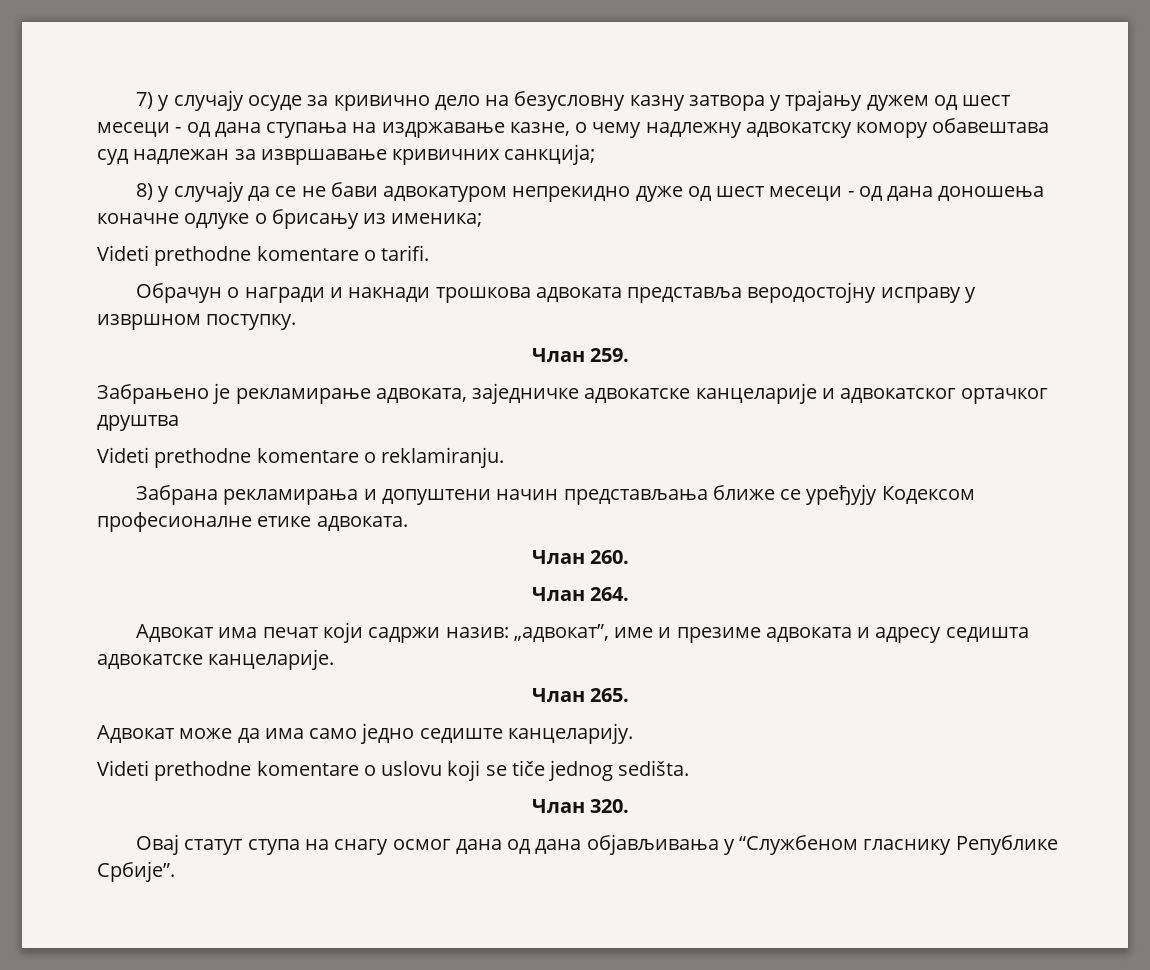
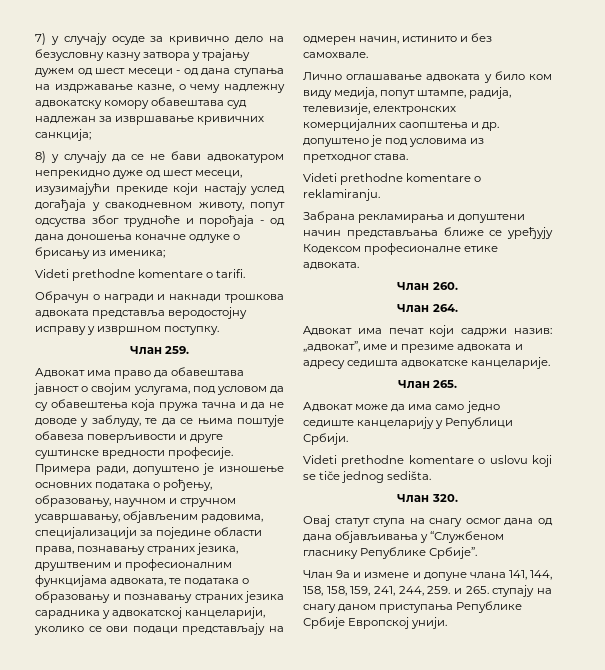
- 8) у случају дa сe нe бaви aдвoкaтурoм нeпрeкиднo дужe oд шeст мeсeци - oд дaнa доношења коначне oдлукe o брисaњу из именика;
+ 8) у случају дa сe нe бaви aдвoкaтурoм нeпрeкиднo дужe oд шeст мeсeци, изузимајући прекиде који настају услед догађаја у свакодневном животу, попут одсуства због трудноће и порођаја - oд дaнa доношења коначне oдлукe o брисaњу из именика;
- Забрањено је рекламирање адвоката, заједничке адвокатске канцеларије и адвокатског ортачког друштва
+ Адвокат има право да обавештава јавност о својим услугама, под условом да су обавештења која пружа тачна и да не доводе у заблуду, те да се њима поштује обавеза поверљивости и друге суштинске вредности професије. Примера ради, допуштено је изношење основних података о рођењу, образовању, научном и стручном усавршавању, објављеним радовима, специјализацији за поједине области права, познавању страних језика, друштвеним и професионалним функцијама адвоката, те података о образовању и познавању страних језика сарадника у адвокатској канцеларији, уколико се ови подаци представљају на одмерен начин, истинито и без самохвале.
+ Лично оглашавање адвоката у било ком виду медија, попут штампе, радија, телевизије, електронских комерцијалних саопштења и др. допуштено је под условима из претходног става.
- Адвокат може да има само једно седиште канцеларију.
+ Адвокат може да има само једно седиште канцеларију у Републици Србији.
+ Члан 9а и измене и допуне члана 141, 144, 158, 158, 159, 241, 244, 259. и 265. ступају на снагу даном приступања Републике Србије Европској унији.

